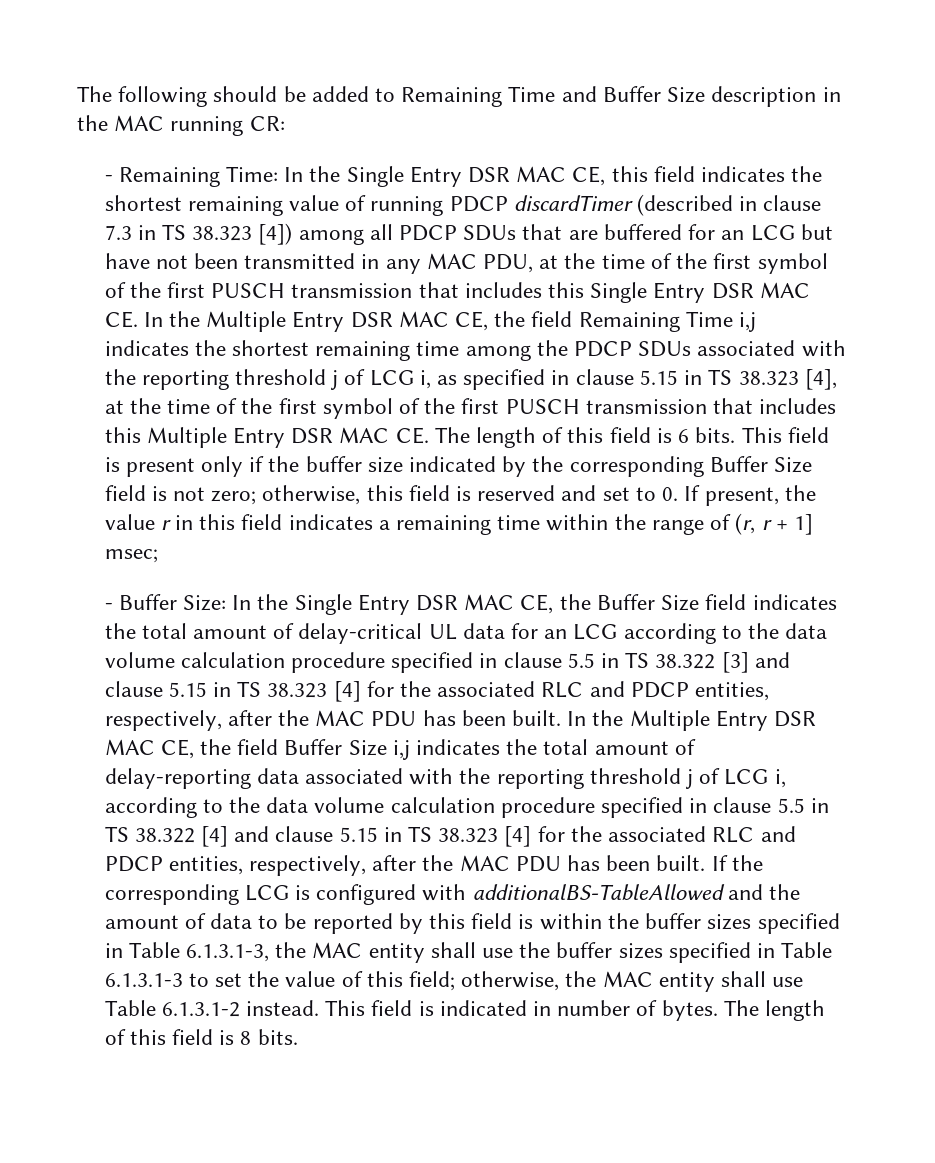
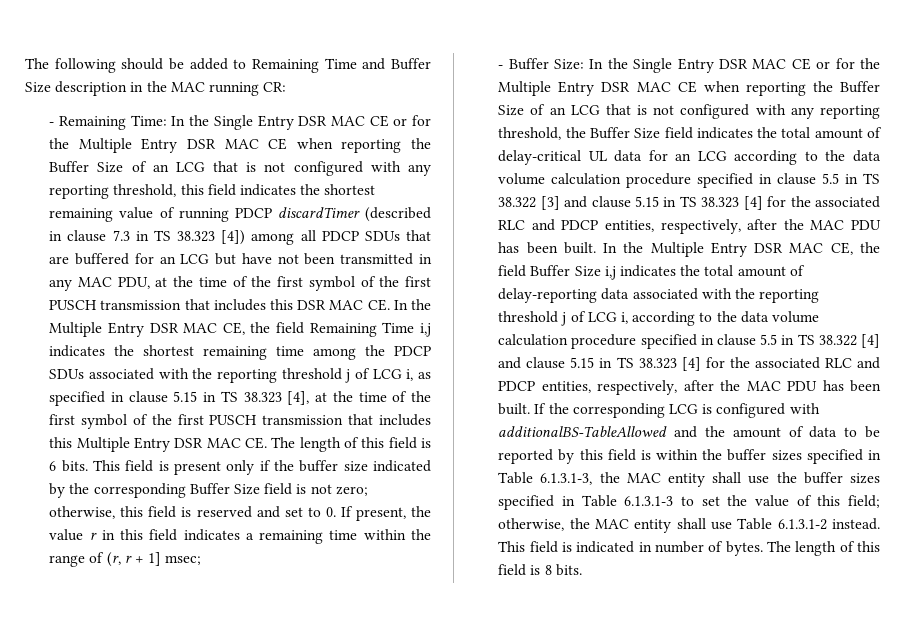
- In the Single Entry DSR MAC CE, this field indicates the shortest remaining value of running PDCP discardTimer (described in clause 7.3 in TS 38.323 [4]) among all PDCP SDUs that are buffered for an LCG but have not been transmitted in any MAC PDU, at the time of the first symbol of the first PUSCH transmission that includes this Single Entry DSR MAC CE. In the Multiple Entry DSR MAC CE, the field Remaining Time i,j indicates the shortest remaining time among the PDCP SDUs associated with the reporting threshold j of LCG i, as specified in clause 5.15 in TS 38.323 [4], at the time of the first symbol of the first PUSCH transmission that includes this Multiple Entry DSR MAC CE. The length of this field is 6 bits.
+ In the Single Entry DSR MAC CE or for the Multiple Entry DSR MAC CE when reporting the Buffer Size of an LCG that is not configured with any reporting threshold, this field indicates the shortest remaining value of running PDCP discardTimer (described in clause 7.3 in TS 38.323 [4]) among all PDCP SDUs that are buffered for an LCG but have not been transmitted in any MAC PDU, at the time of the first symbol of the first PUSCH transmission that includes this DSR MAC CE. In the Multiple Entry DSR MAC CE, the field Remaining Time i,j indicates the shortest remaining time among the PDCP SDUs associated with the reporting threshold j of LCG i, as specified in clause 5.15 in TS 38.323 [4], at the time of the first symbol of the first PUSCH transmission that includes this Multiple Entry DSR MAC CE. The length of this field is 6 bits.
- In the Single Entry DSR MAC CE, the Buffer Size field indicates the total amount of delay-critical UL data for an LCG according to the data volume calculation procedure specified in clause 5.5 in TS 38.322 [3] and clause 5.15 in TS 38.323 [4] for the associated RLC and PDCP entities, respectively, after the MAC PDU has been built.
+ In the Single Entry DSR MAC CE or for the Multiple Entry DSR MAC CE when reporting the Buffer Size of an LCG that is not configured with any reporting threshold, the Buffer Size field indicates the total amount of delay-critical UL data for an LCG according to the data volume calculation procedure specified in clause 5.5 in TS 38.322 [3] and clause 5.15 in TS 38.323 [4] for the associated RLC and PDCP entities, respectively, after the MAC PDU has been built.

